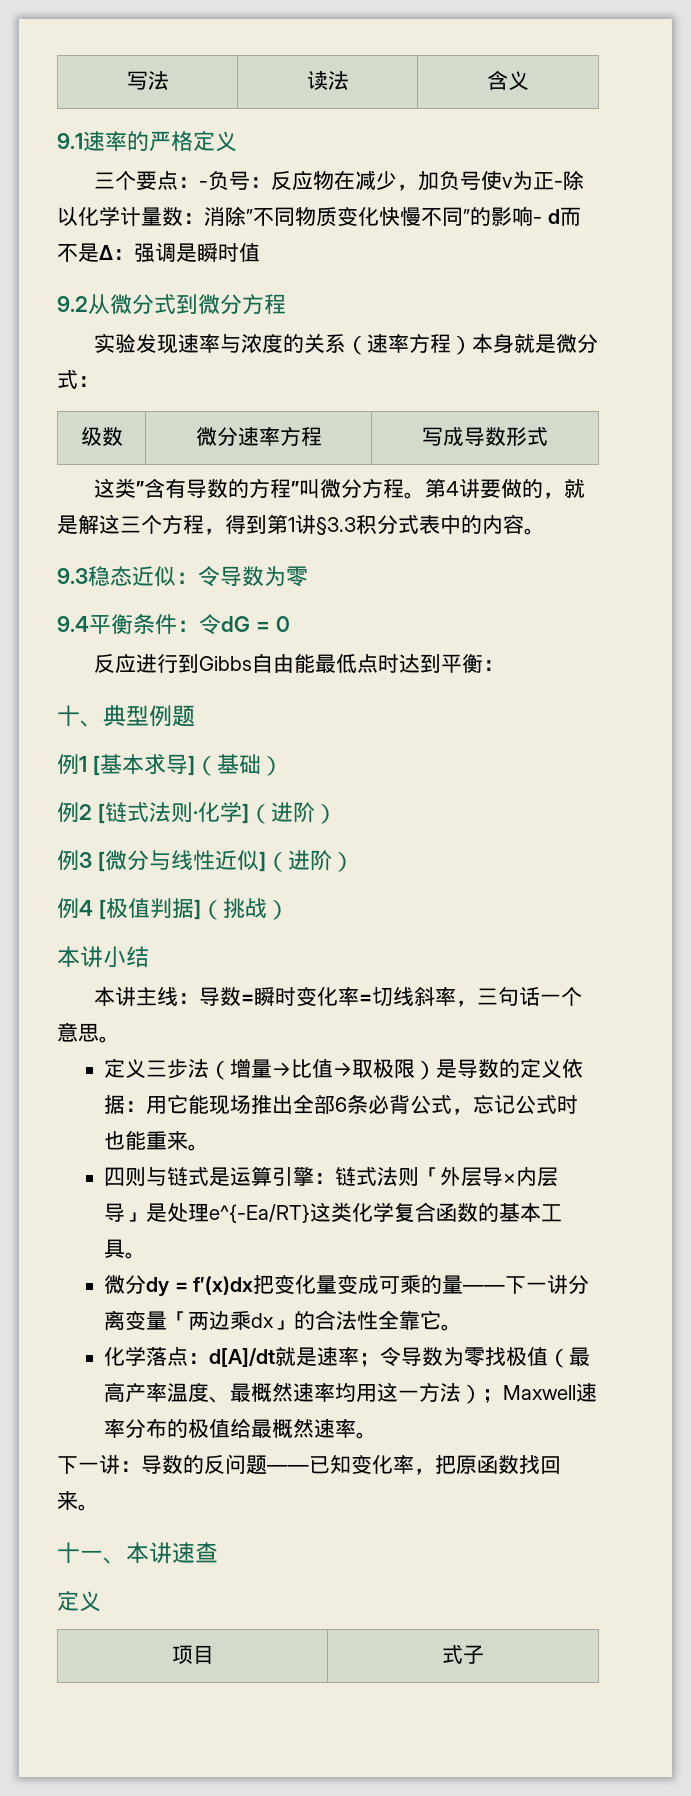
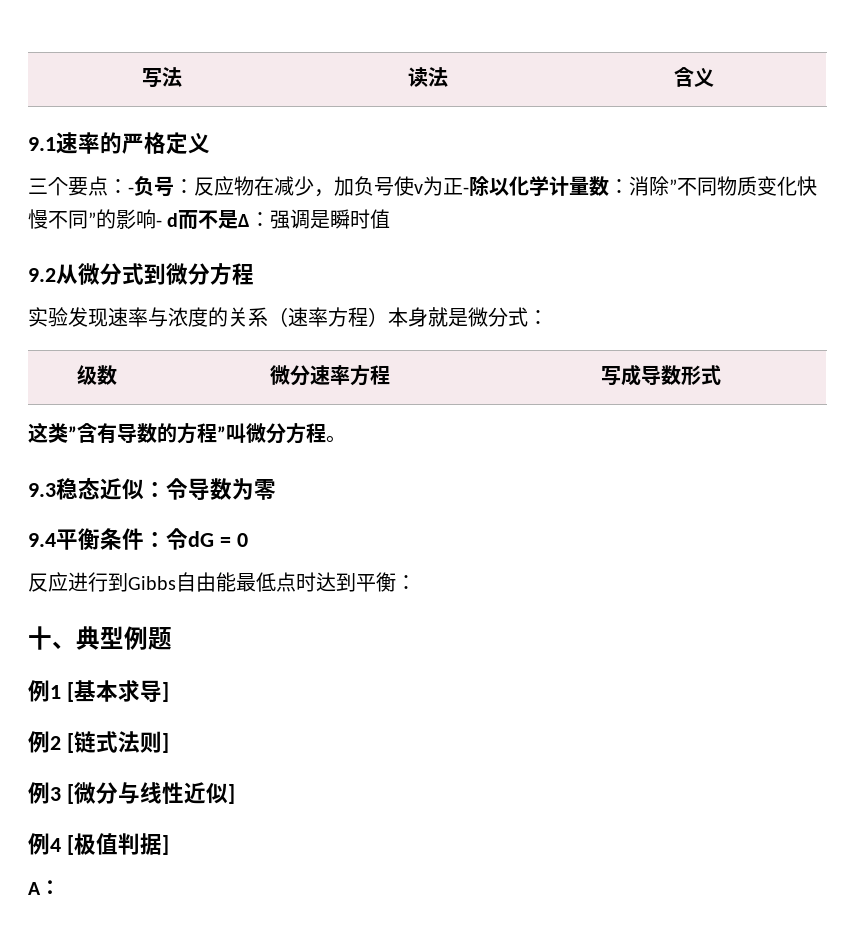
- 第4讲要做的，就是解这三个方程，得到第1讲§3.3积分式表中的内容。
- 例1 [基本求导]（基础）
+ 例1 [基本求导]
- 例2 [链式法则·化学]（进阶）
+ 例2 [链式法则]
- 例3 [微分与线性近似]（进阶）
+ 例3 [微分与线性近似]
- 例4 [极值判据]（挑战）
- 本讲小结
- 本讲主线：导数=瞬时变化率=切线斜率，三句话一个意思。
- 定义三步法（增量→比值→取极限）是导数的定义依据：用它能现场推出全部6条必背公式，忘记公式时也能重来。
- 四则与链式是运算引擎：链式法则「外层导×内层导」是处理e^{-Ea/RT}这类化学复合函数的基本工具。
- 微分dy = f′(x)dx把变化量变成可乘的量——下一讲分离变量「两边乘dx」的合法性全靠它。
- 化学落点：d[A]/dt就是速率；令导数为零找极值（最高产率温度、最概然速率均用这一方法）；Maxwell速率分布的极值给最概然速率。
- 下一讲：导数的反问题——已知变化率，把原函数找回来。
- 十一、本讲速查
- 定义
- 项目 | 式子
+ 例4 [极值判据]
+ A：

